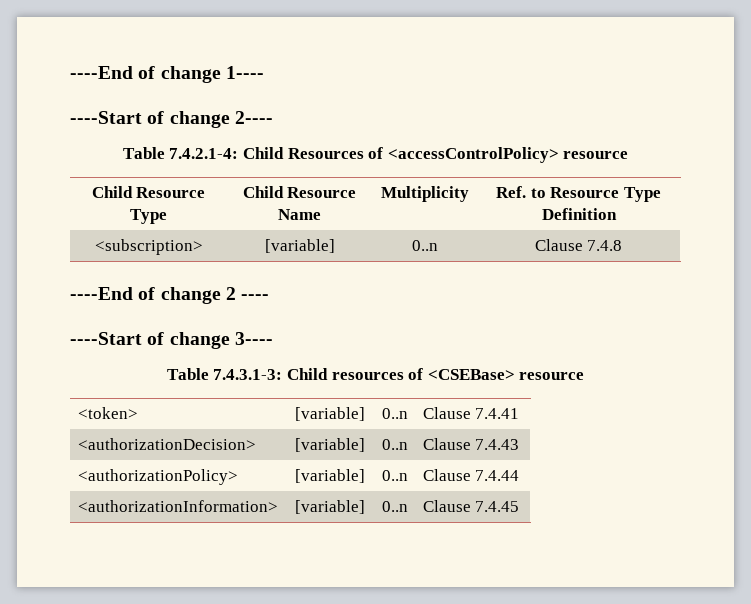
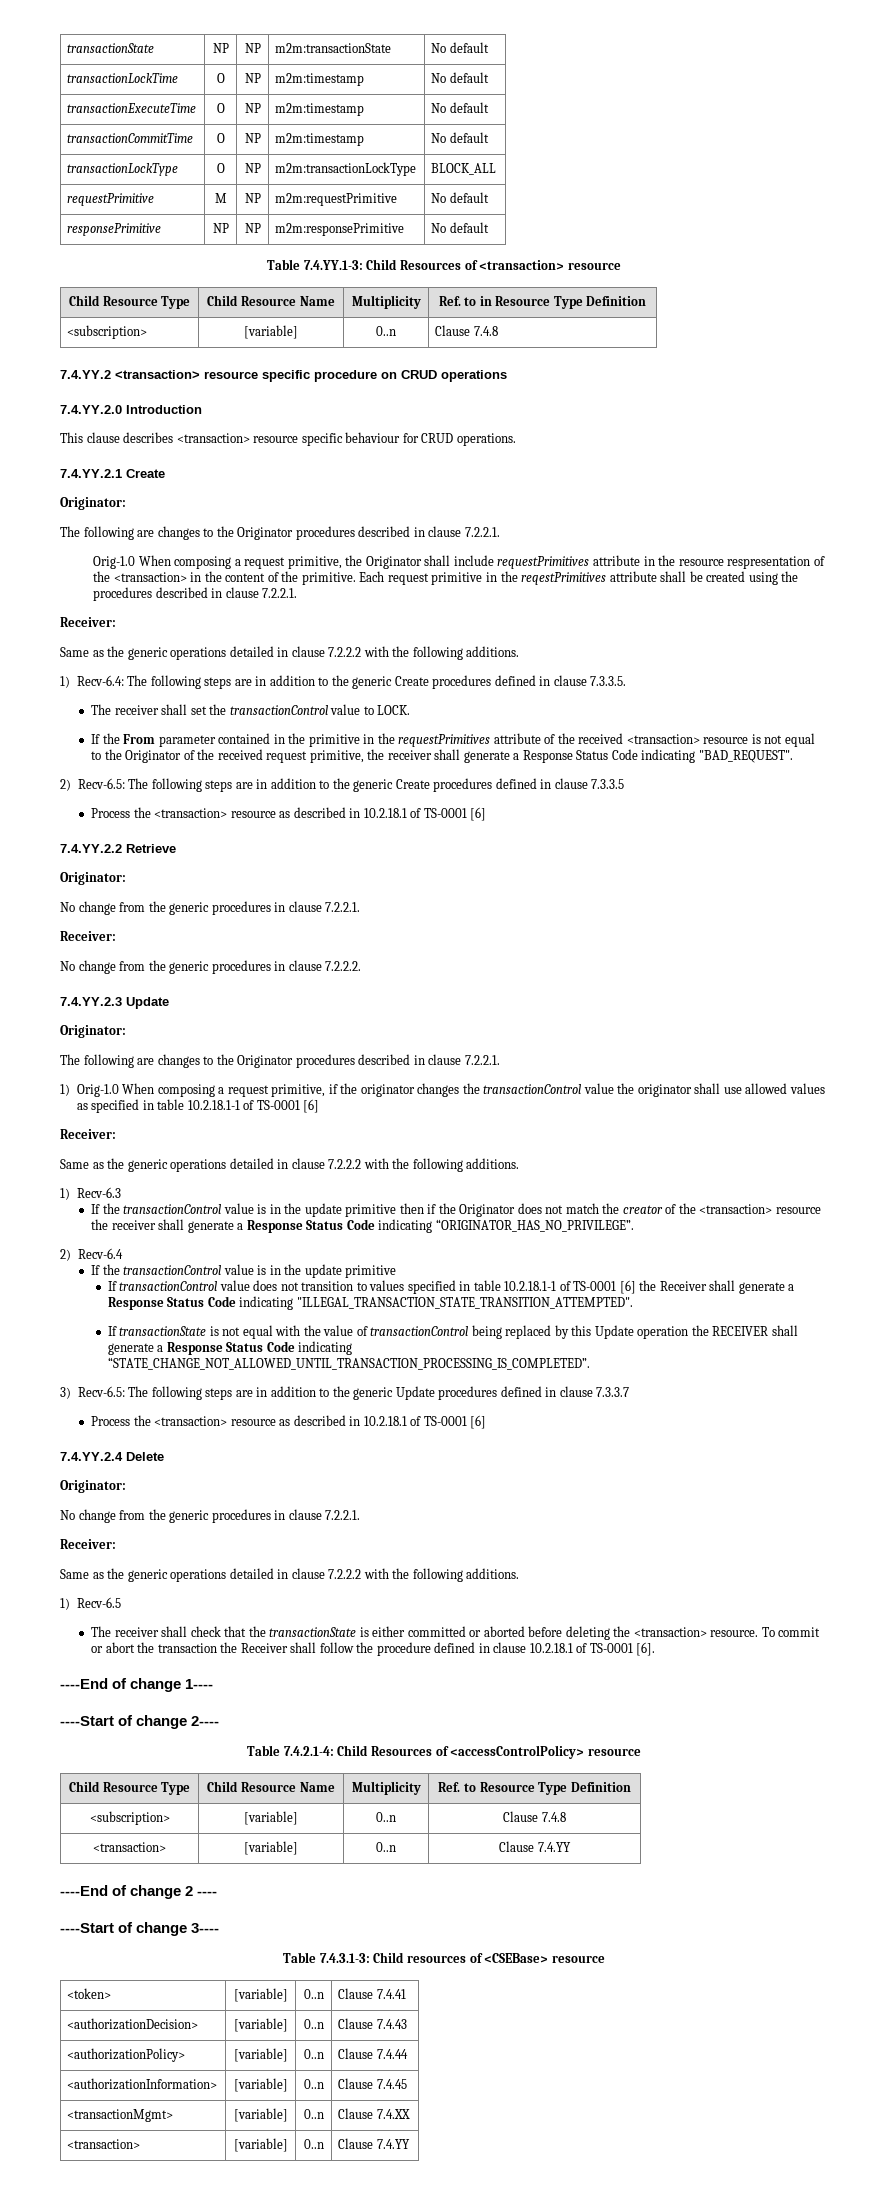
+ transactionState | NP | NP | m2m:transactionState | No default
+ transactionLockTime | O | NP | m2m:timestamp | No default
+ transactionExecuteTime | O | NP | m2m:timestamp | No default
+ transactionCommitTime | O | NP | m2m:timestamp | No default
+ transactionLockType | O | NP | m2m:transactionLockType | BLOCK_ALL
+ requestPrimitive | M | NP | m2m:requestPrimitive | No default
+ responsePrimitive | NP | NP | m2m:responsePrimitive | No default
+ Table 7.4.YY.1-3: Child Resources of <transaction> resource
+ Child Resource Type | Child Resource Name | Multiplicity | Ref. to in Resource Type Definition
+ <subscription> | [variable] | 0..n | Clause 7.4.8
+ 7.4.YY.2 <transaction> resource specific procedure on CRUD operations
+ 7.4.YY.2.0 Introduction
+ This clause describes <transaction> resource specific behaviour for CRUD operations.
+ 7.4.YY.2.1 Create
+ Originator:
+ The following are changes to the Originator procedures described in clause 7.2.2.1.
+ Orig-1.0 When composing a request primitive, the Originator shall include requestPrimitives attribute in the resource respresentation of the <transaction> in the content of the primitive. Each request primitive in the reqestPrimitives attribute shall be created using the procedures described in clause 7.2.2.1.
+ Receiver:
+ Same as the generic operations detailed in clause 7.2.2.2 with the following additions.
+ 1) Recv-6.4: The following steps are in addition to the generic Create procedures defined in clause 7.3.3.5.
+ The receiver shall set the transactionControl value to LOCK.
+ If the From parameter contained in the primitive in the requestPrimitives attribute of the received <transaction> resource is not equal to the Originator of the received request primitive, the receiver shall generate a Response Status Code indicating "BAD_REQUEST".
+ 2) Recv-6.5: The following steps are in addition to the generic Create procedures defined in clause 7.3.3.5
+ Process the <transaction> resource as described in 10.2.18.1 of TS-0001 [6]
+ 7.4.YY.2.2 Retrieve
+ Originator:
+ No change from the generic procedures in clause 7.2.2.1.
+ Receiver:
+ No change from the generic procedures in clause 7.2.2.2.
+ 7.4.YY.2.3 Update
+ Originator:
+ The following are changes to the Originator procedures described in clause 7.2.2.1.
+ 1) Orig-1.0 When composing a request primitive, if the originator changes the transactionControl value the originator shall use allowed values as specified in table 10.2.18.1-1 of TS-0001 [6]
+ Receiver:
+ Same as the generic operations detailed in clause 7.2.2.2 with the following additions.
+ 1) Recv-6.3
+ If the transactionControl value is in the update primitive then if the Originator does not match the creator of the <transaction> resource the receiver shall generate a Response Status Code indicating “ORIGINATOR_HAS_NO_PRIVILEGE”.
+ 2) Recv-6.4
+ If the transactionControl value is in the update primitive
+ If transactionControl value does not transition to values specified in table 10.2.18.1-1 of TS-0001 [6] the Receiver shall generate a Response Status Code indicating "ILLEGAL_TRANSACTION_STATE_TRANSITION_ATTEMPTED".
+ If transactionState is not equal with the value of transactionControl being replaced by this Update operation the RECEIVER shall generate a Response Status Code indicating “STATE_CHANGE_NOT_ALLOWED_UNTIL_TRANSACTION_PROCESSING_IS_COMPLETED”.
+ 3) Recv-6.5: The following steps are in addition to the generic Update procedures defined in clause 7.3.3.7
+ Process the <transaction> resource as described in 10.2.18.1 of TS-0001 [6]
+ 7.4.YY.2.4 Delete
+ Originator:
+ No change from the generic procedures in clause 7.2.2.1.
+ Receiver:
+ Same as the generic operations detailed in clause 7.2.2.2 with the following additions.
+ 1) Recv-6.5
+ The receiver shall check that the transactionState is either committed or aborted before deleting the <transaction> resource. To commit or abort the transaction the Receiver shall follow the procedure defined in clause 10.2.18.1 of TS-0001 [6].
  Child Resource Type | Child Resource Name | Multiplicity | Ref. to Resource Type Definition
  <subscription> | [variable] | 0..n | Clause 7.4.8
+ <transaction> | [variable] | 0..n | Clause 7.4.YY
+ <transactionMgmt> | [variable] | 0..n | Clause 7.4.XX
+ <transaction> | [variable] | 0..n | Clause 7.4.YY

